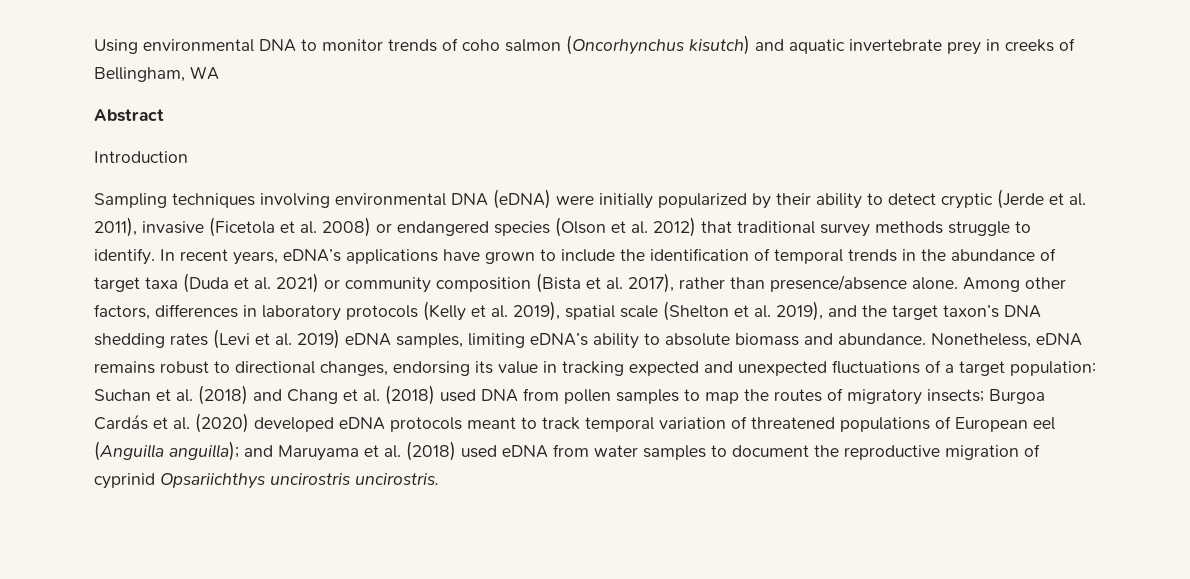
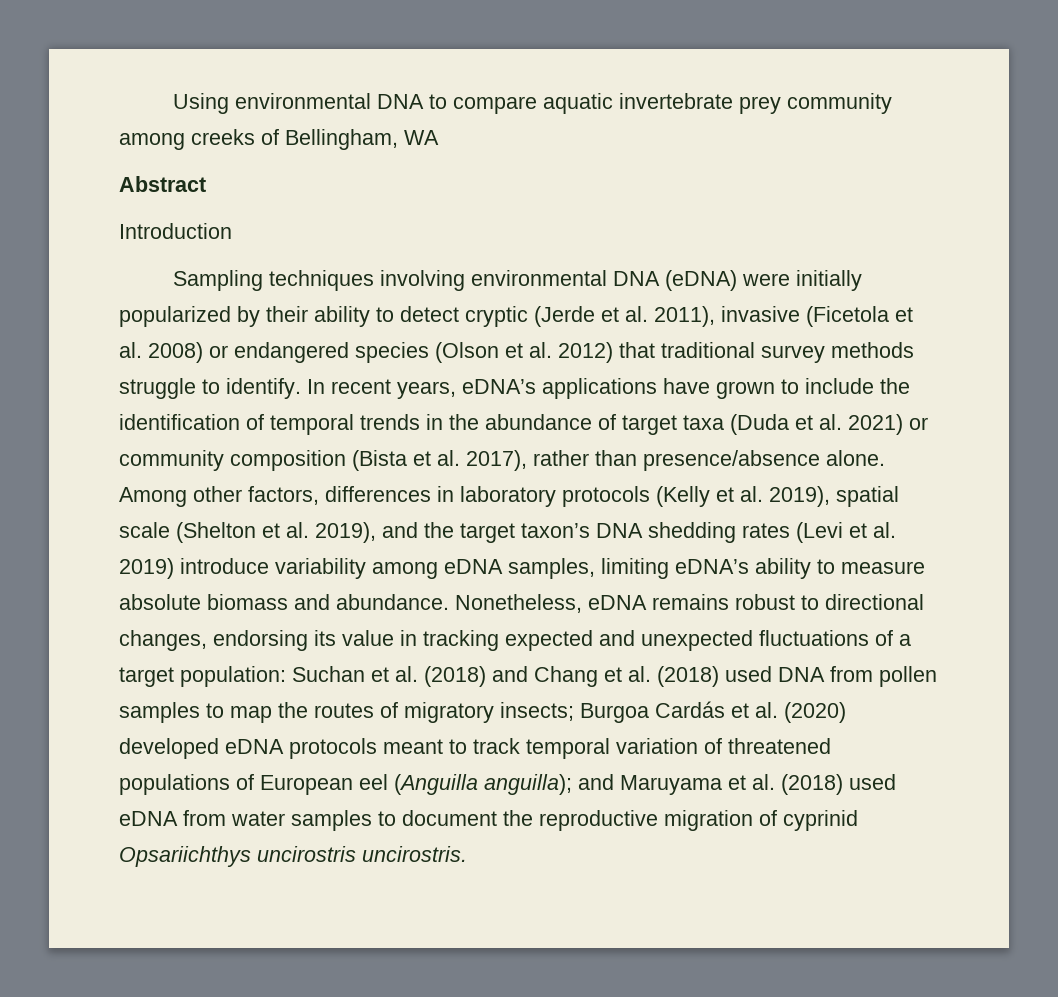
- Using environmental DNA to monitor trends of coho salmon (Oncorhynchus kisutch) and aquatic invertebrate prey in creeks of Bellingham, WA
+ Using environmental DNA to compare aquatic invertebrate prey community among creeks of Bellingham, WA
- Among other factors, differences in laboratory protocols (Kelly et al. 2019), spatial scale (Shelton et al. 2019), and the target taxon’s DNA shedding rates (Levi et al. 2019) eDNA samples, limiting eDNA’s ability to absolute biomass and abundance.
+ Among other factors, differences in laboratory protocols (Kelly et al. 2019), spatial scale (Shelton et al. 2019), and the target taxon’s DNA shedding rates (Levi et al. 2019) introduce variability among eDNA samples, limiting eDNA’s ability to measure absolute biomass and abundance.

